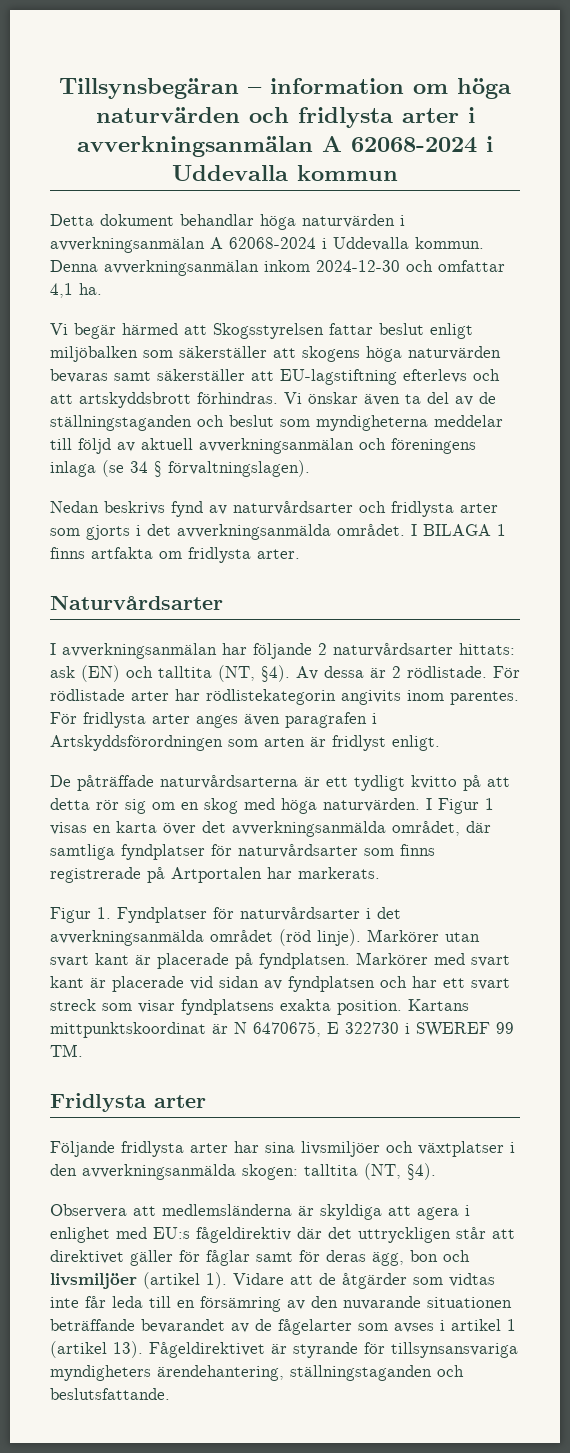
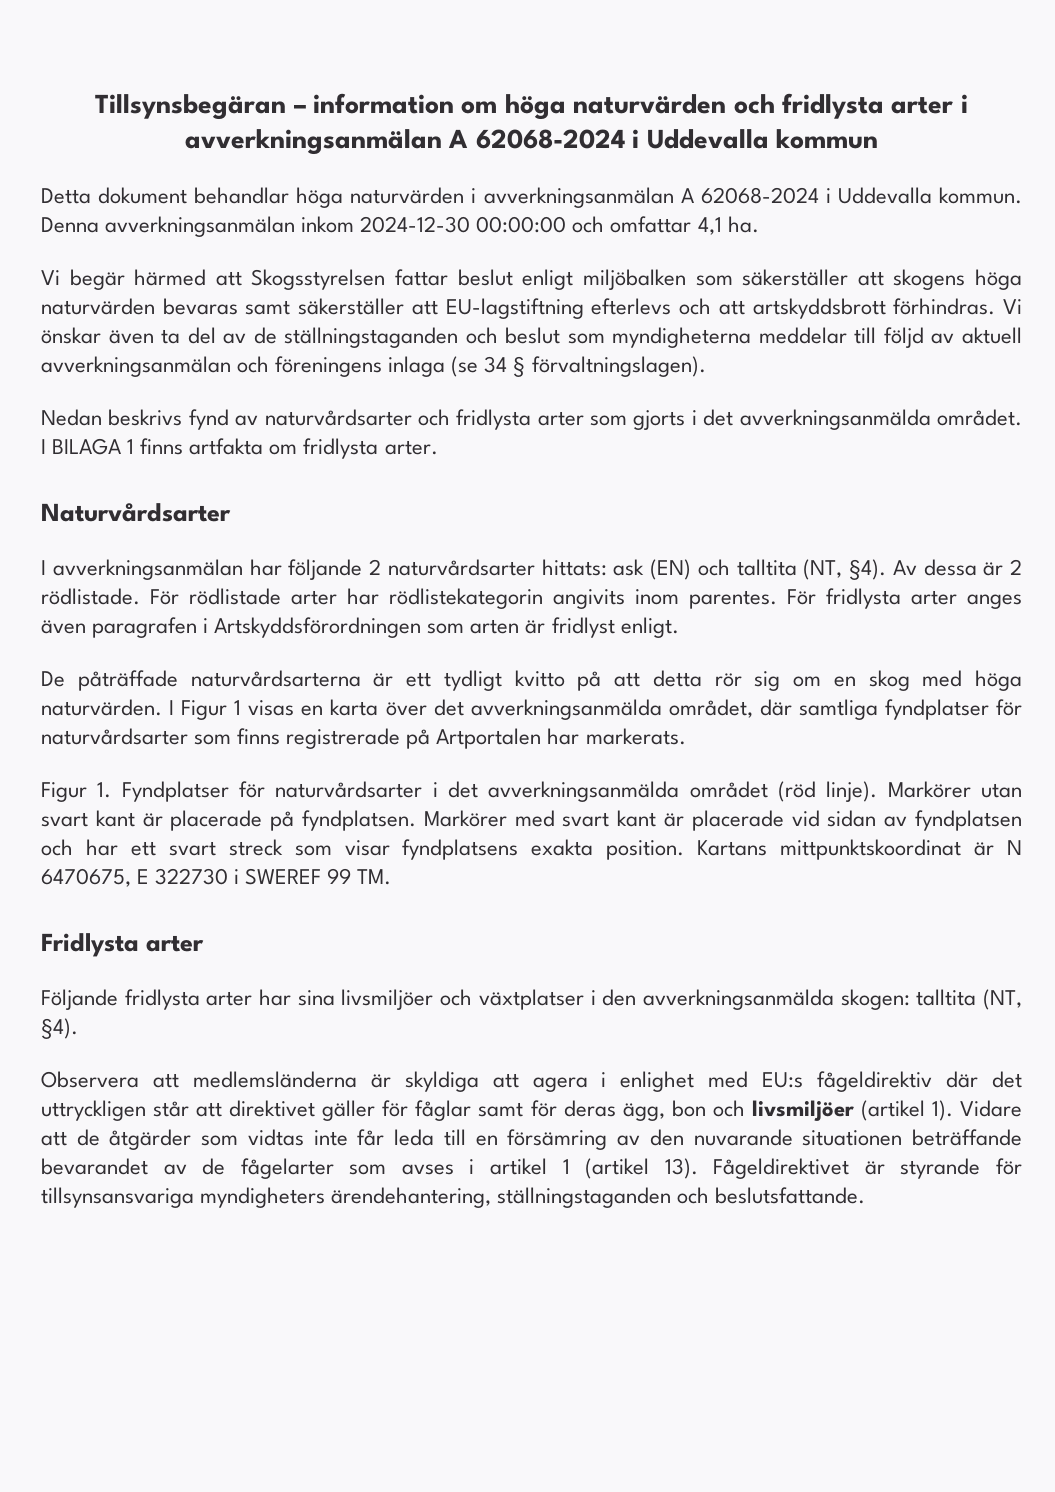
- Denna avverkningsanmälan inkom 2024-12-30 och omfattar 4,1 ha.
+ Denna avverkningsanmälan inkom 2024-12-30 00:00:00 och omfattar 4,1 ha.

